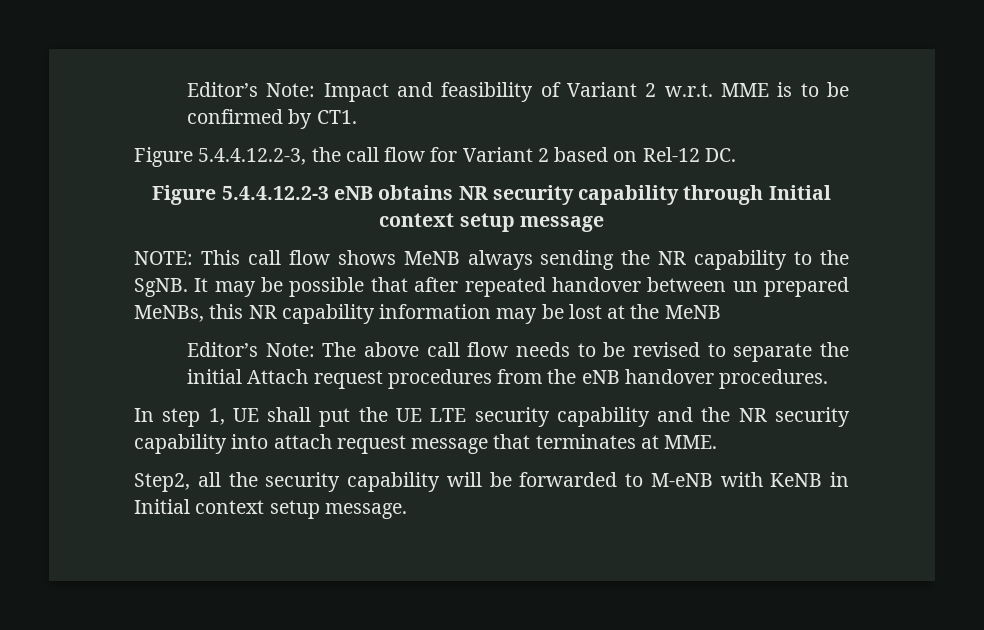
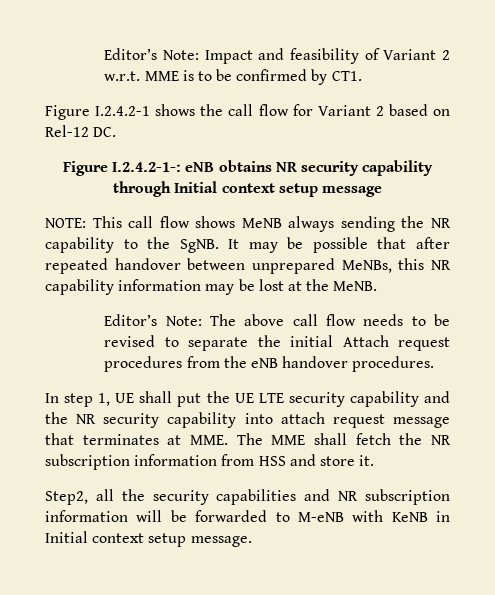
- Figure 5.4.4.12.2-3, the call flow for Variant 2 based on Rel-12 DC.
+ Figure I.2.4.2-1 shows the call flow for Variant 2 based on Rel-12 DC.
- Figure 5.4.4.12.2-3 eNB obtains NR security capability through Initial context setup message
+ Figure I.2.4.2-1-: eNB obtains NR security capability through Initial context setup message
- It may be possible that after repeated handover between un prepared MeNBs, this NR capability information may be lost at the MeNB
+ It may be possible that after repeated handover between unprepared MeNBs, this NR capability information may be lost at the MeNB.
- In step 1, UE shall put the UE LTE security capability and the NR security capability into attach request message that terminates at MME.
+ In step 1, UE shall put the UE LTE security capability and the NR security capability into attach request message that terminates at MME. The MME shall fetch the NR subscription information from HSS and store it.
- Step2, all the security capability will be forwarded to M-eNB with KeNB in Initial context setup message.
+ Step2, all the security capabilities and NR subscription information will be forwarded to M-eNB with KeNB in Initial context setup message.

